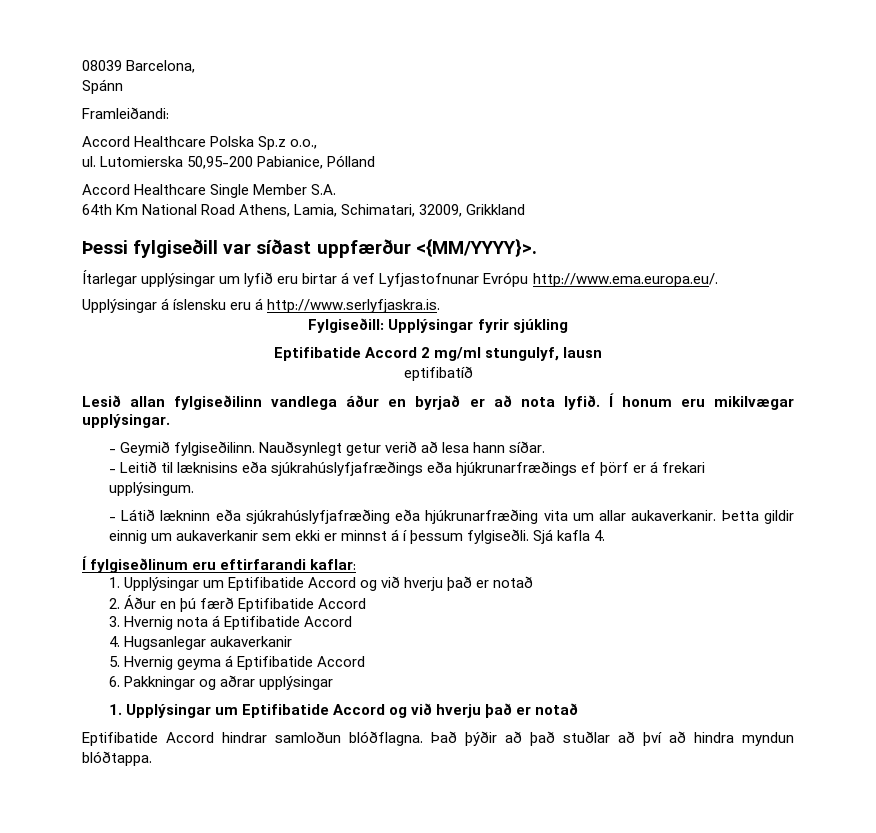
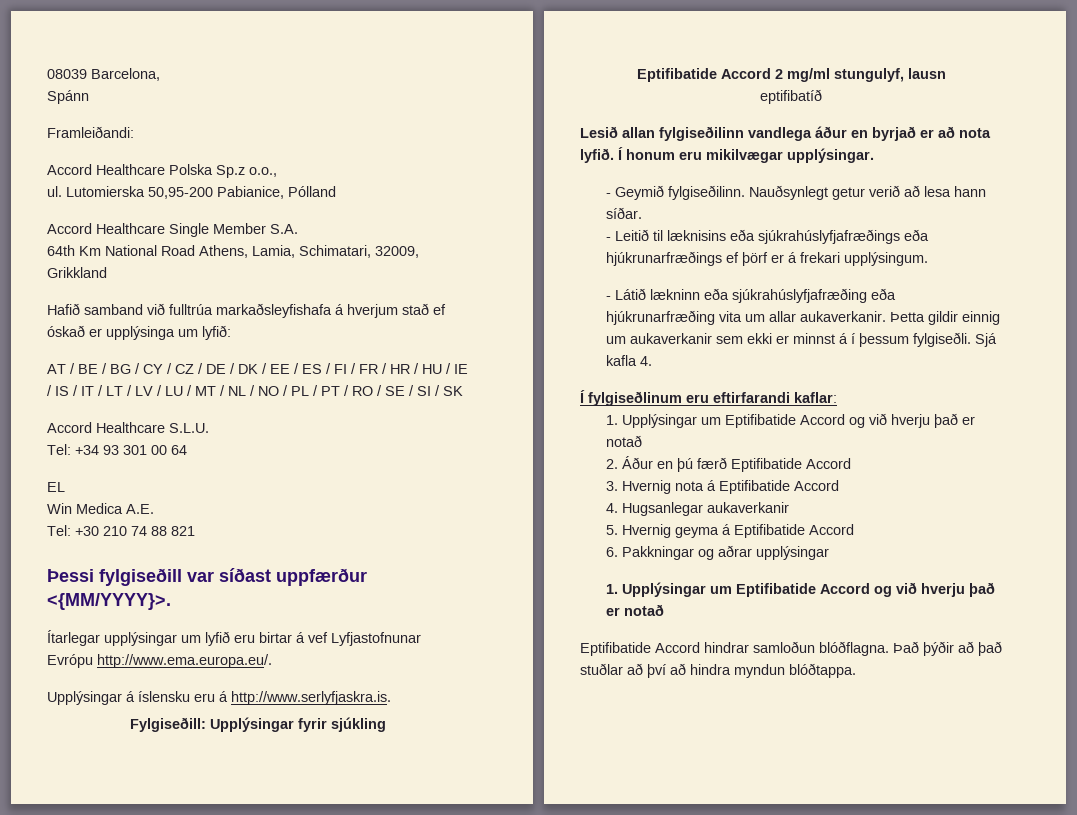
+ Hafið samband við fulltrúa markaðsleyfishafa á hverjum stað ef óskað er upplýsinga um lyfið:
+ AT / BE / BG / CY / CZ / DE / DK / EE / ES / FI / FR / HR / HU / IE / IS / IT / LT / LV / LU / MT / NL / NO / PL / PT / RO / SE / SI / SK
+ Accord Healthcare S.L.U.
+ Tel: +34 93 301 00 64
+ EL
+ Win Medica Α.Ε.
+ Τel: +30 210 74 88 821

